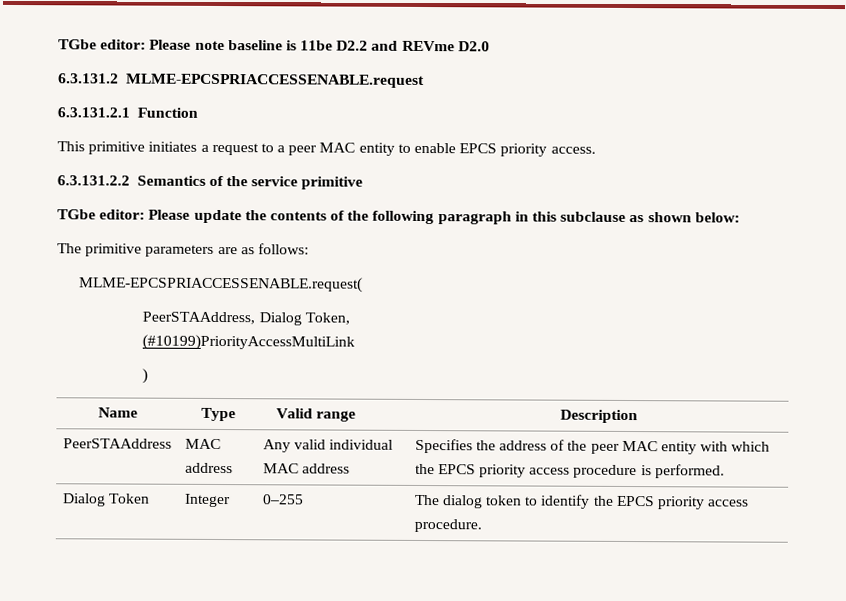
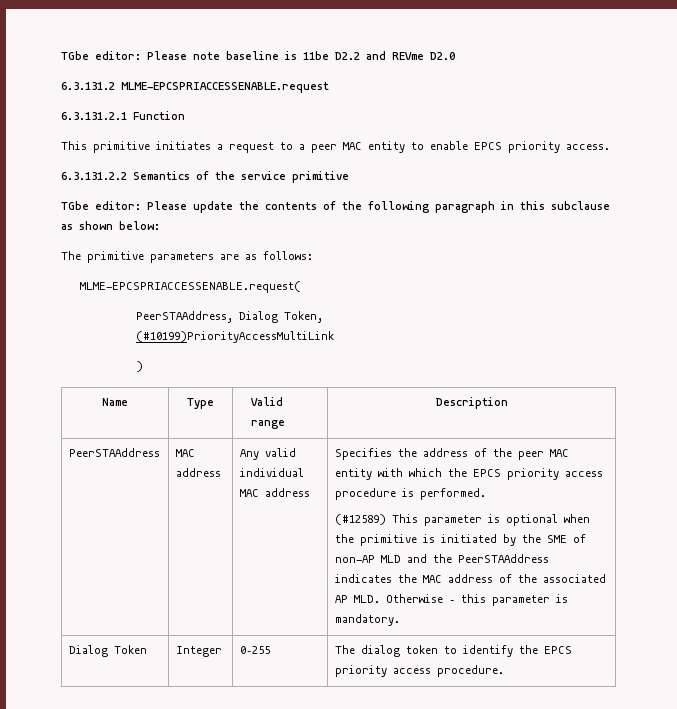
+ (#12589) This parameter is optional when the primitive is initiated by the SME of non-AP MLD and the PeerSTAAddress indicates the MAC address of the associated AP MLD. Otherwise – this parameter is mandatory.

